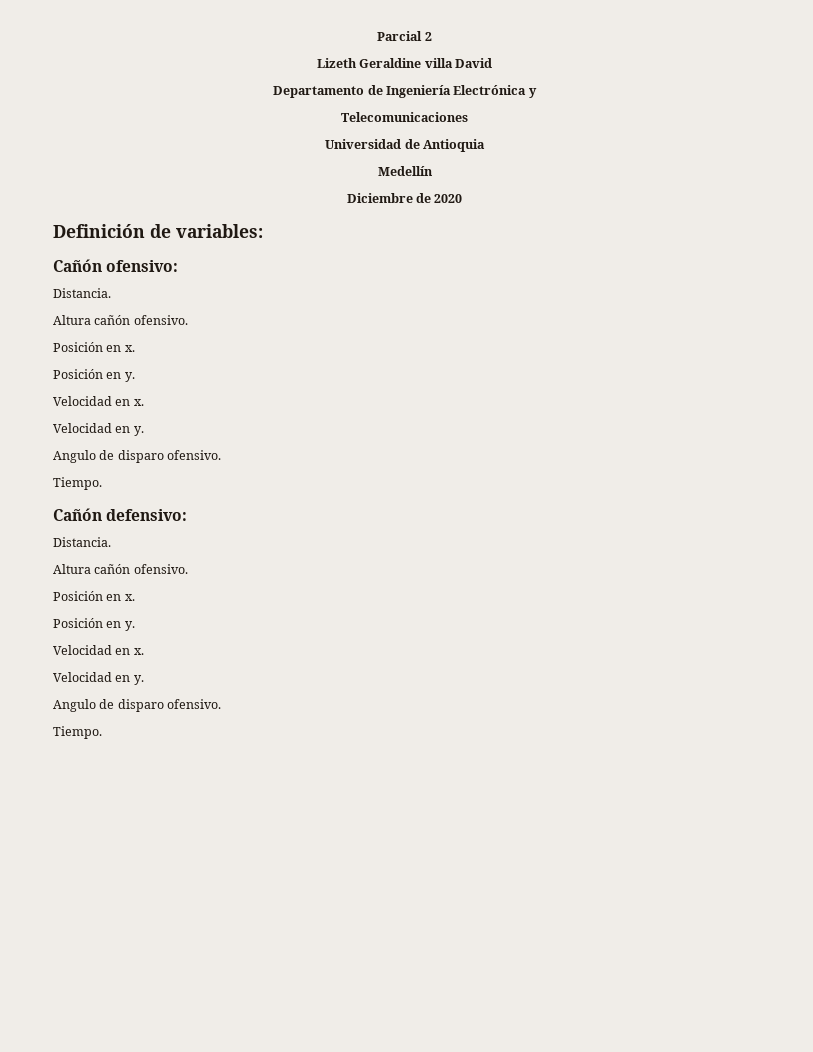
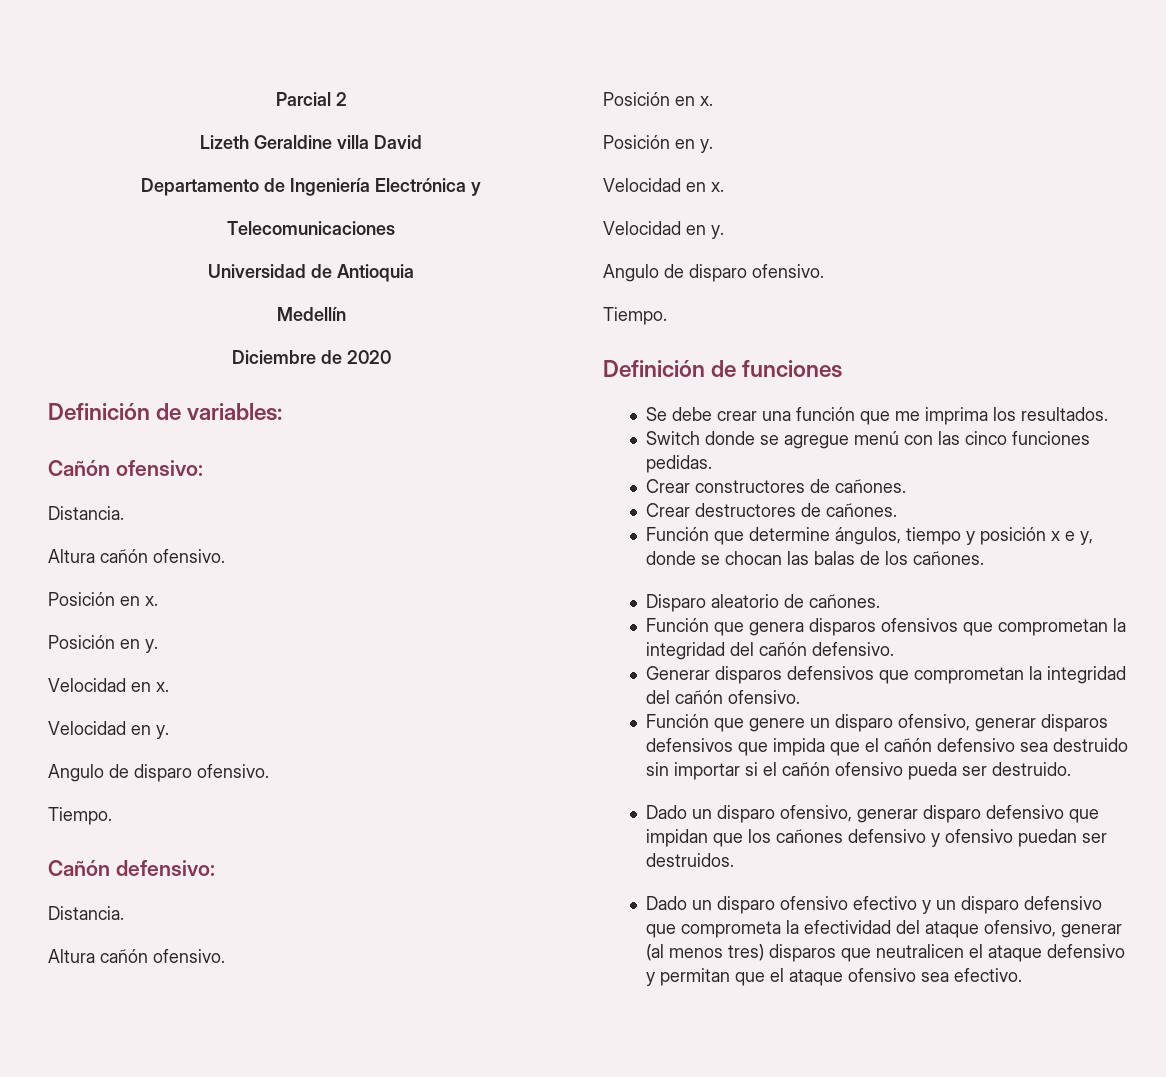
+ Definición de funciones
+ Se debe crear una función que me imprima los resultados.
+ Switch donde se agregue menú con las cinco funciones pedidas.
+ Crear constructores de cañones.
+ Crear destructores de cañones.
+ Función que determine ángulos, tiempo y posición x e y, donde se chocan las balas de los cañones.
+ Disparo aleatorio de cañones.
+ Función que genera disparos ofensivos que comprometan la integridad del cañón defensivo.
+ Generar disparos defensivos que comprometan la integridad del cañón ofensivo.
+ Función que genere un disparo ofensivo, generar disparos defensivos que impida que el cañón defensivo sea destruido sin importar si el cañón ofensivo pueda ser destruido.
+ Dado un disparo ofensivo, generar disparo defensivo que impidan que los cañones defensivo y ofensivo puedan ser destruidos.
+ Dado un disparo ofensivo efectivo y un disparo defensivo que comprometa la efectividad del ataque ofensivo, generar (al menos tres) disparos que neutralicen el ataque defensivo y permitan que el ataque ofensivo sea efectivo.

